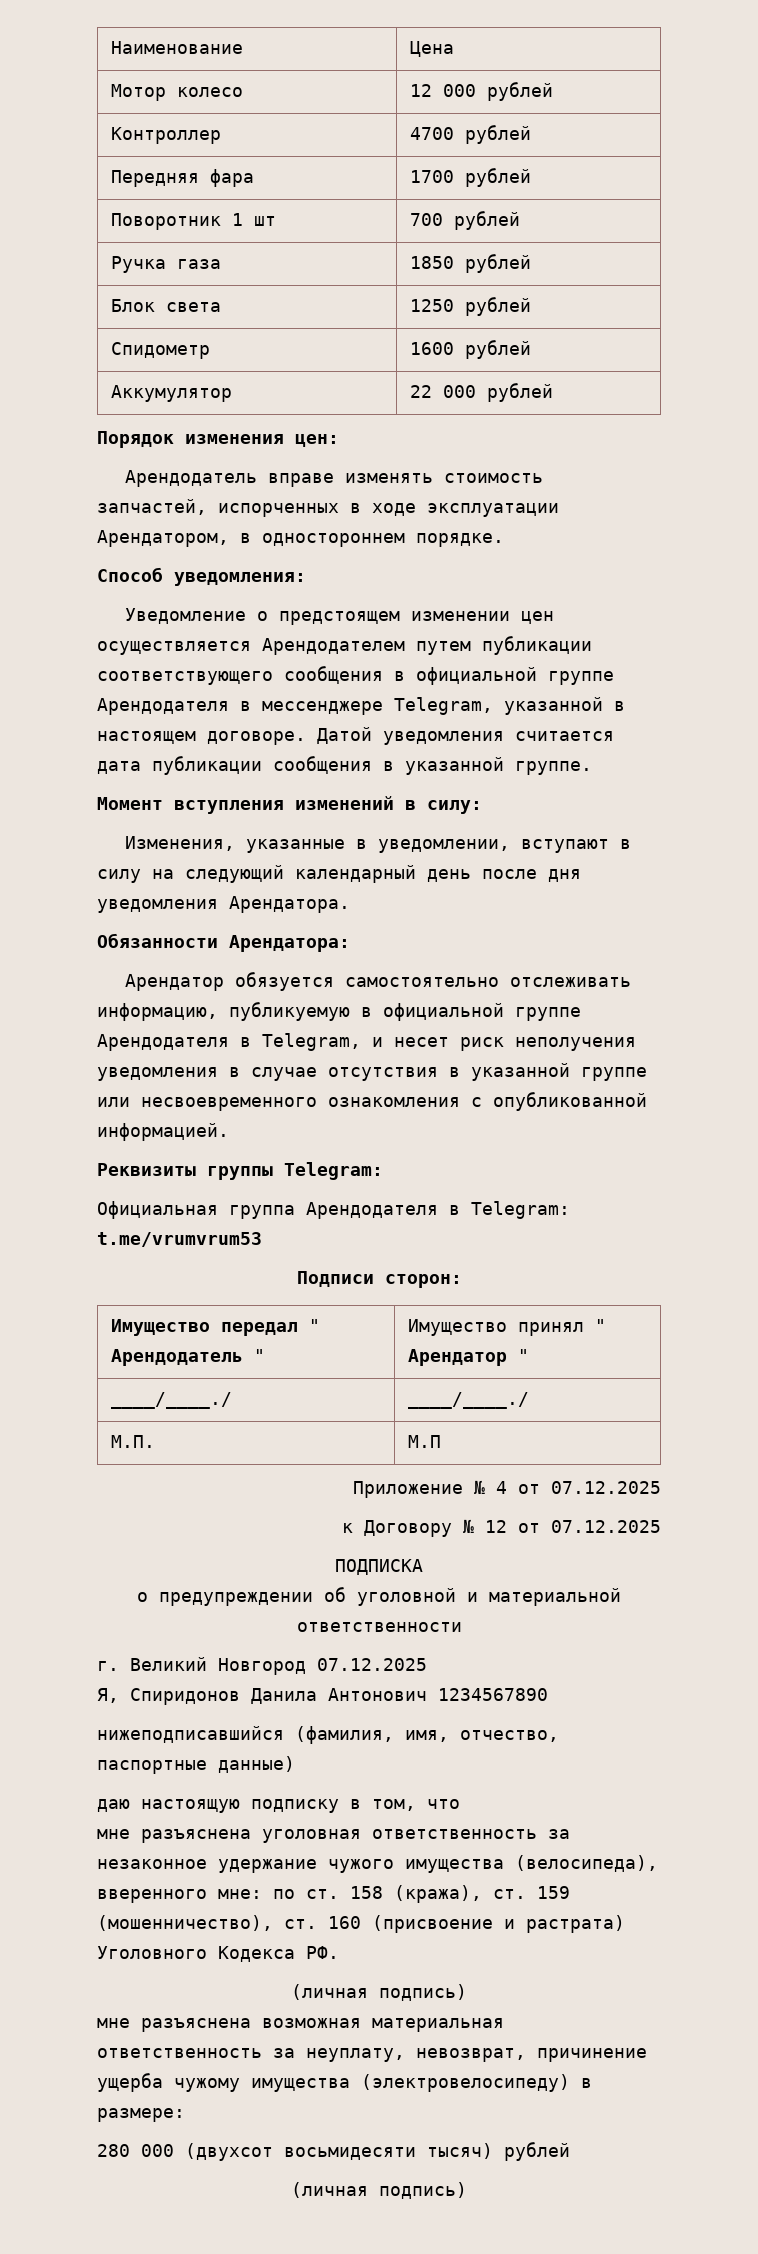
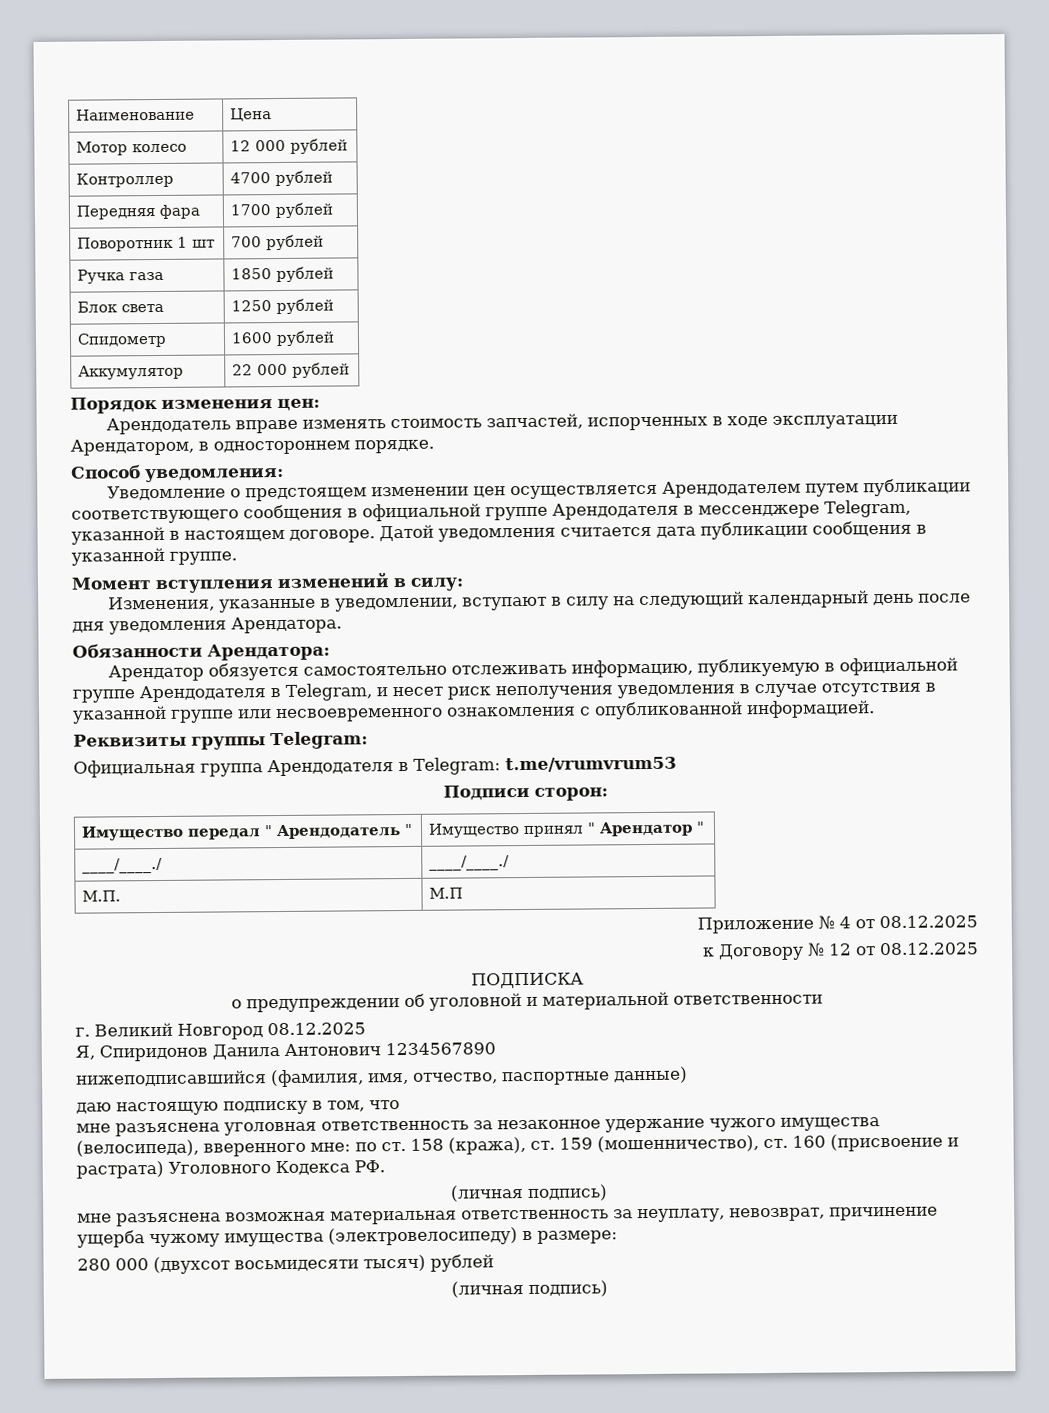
- Приложение № 4 от 07.12.2025
+ Приложение № 4 от 08.12.2025
- к Договору № 12 от 07.12.2025
+ к Договору № 12 от 08.12.2025
- г. Великий Новгород 07.12.2025
+ г. Великий Новгород 08.12.2025

